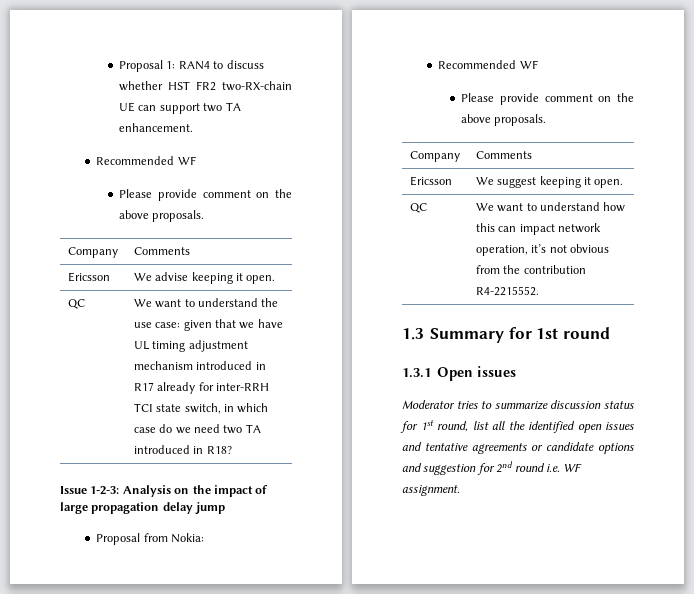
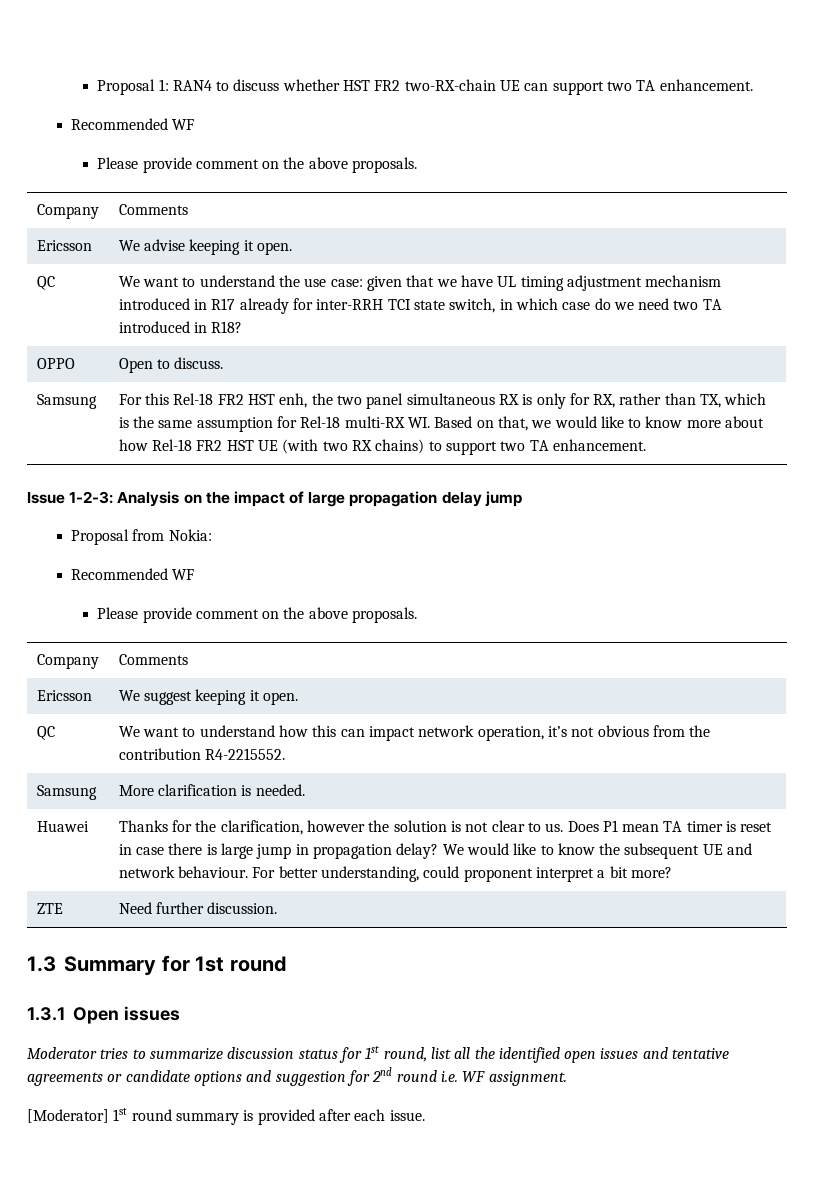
+ OPPO | Open to discuss.
+ Samsung | For this Rel-18 FR2 HST enh, the two panel simultaneous RX is only for RX, rather than TX, which is the same assumption for Rel-18 multi-RX WI. Based on that, we would like to know more about how Rel-18 FR2 HST UE (with two RX chains) to support two TA enhancement.
+ Samsung | More clarification is needed.
+ Huawei | Thanks for the clarification, however the solution is not clear to us. Does P1 mean TA timer is reset in case there is large jump in propagation delay? We would like to know the subsequent UE and network behaviour. For better understanding, could proponent interpret a bit more?
+ ZTE | Need further discussion.
+ [Moderator] 1st round summary is provided after each issue.

